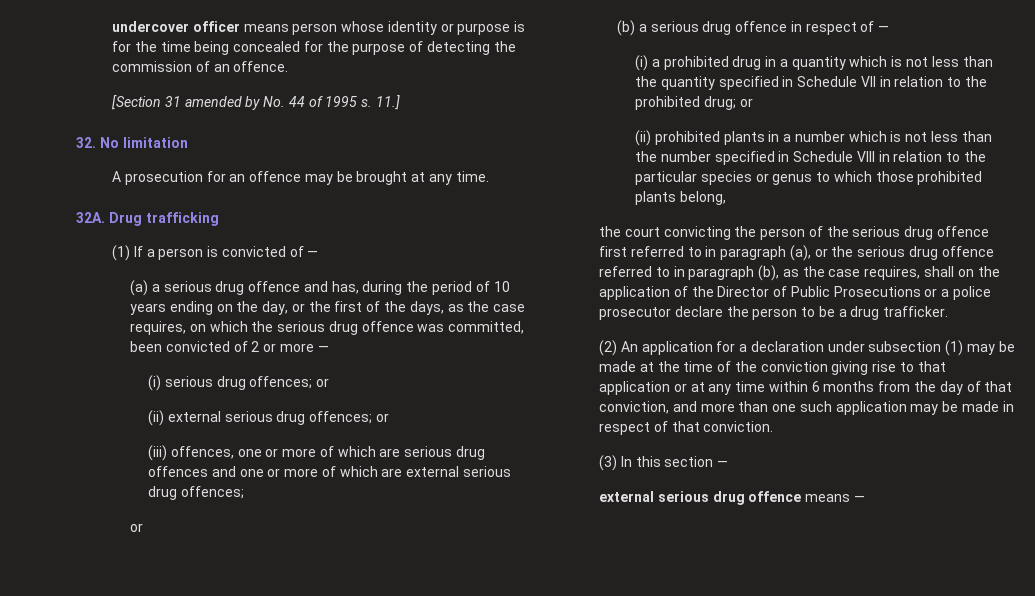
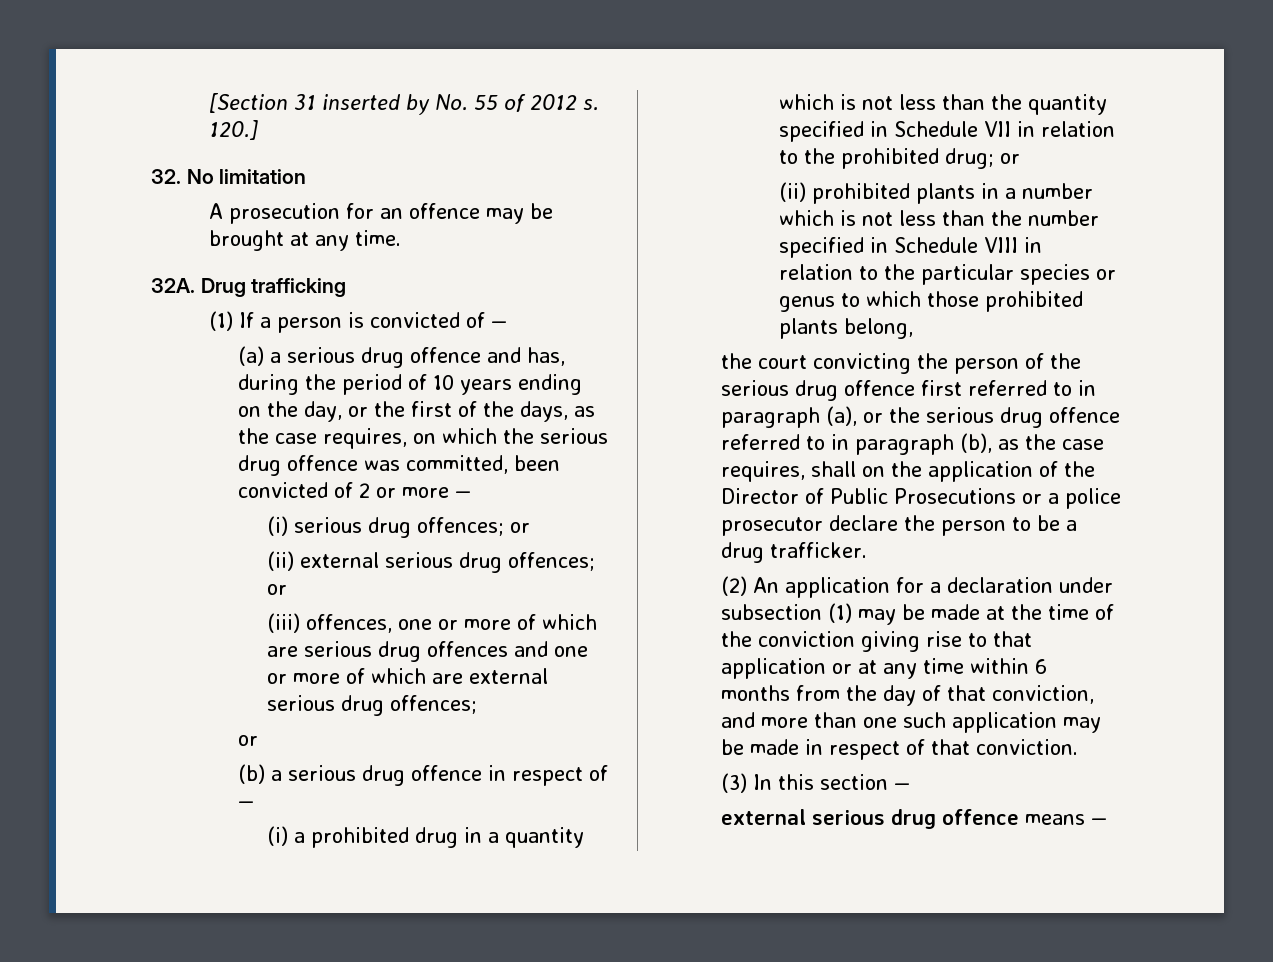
- undercover officer means person whose identity or purpose is for the time being concealed for the purpose of detecting the commission of an offence.
- [Section 31 amended by No. 44 of 1995 s. 11.]
+ [Section 31 inserted by No. 55 of 2012 s. 120.]

